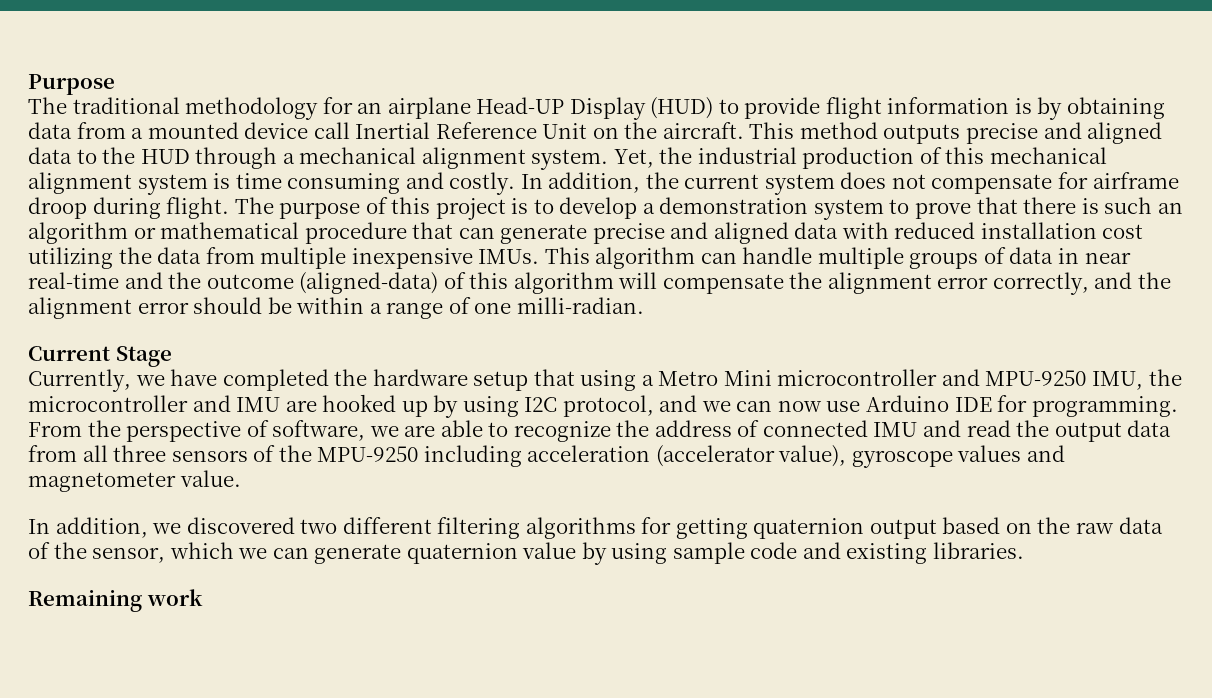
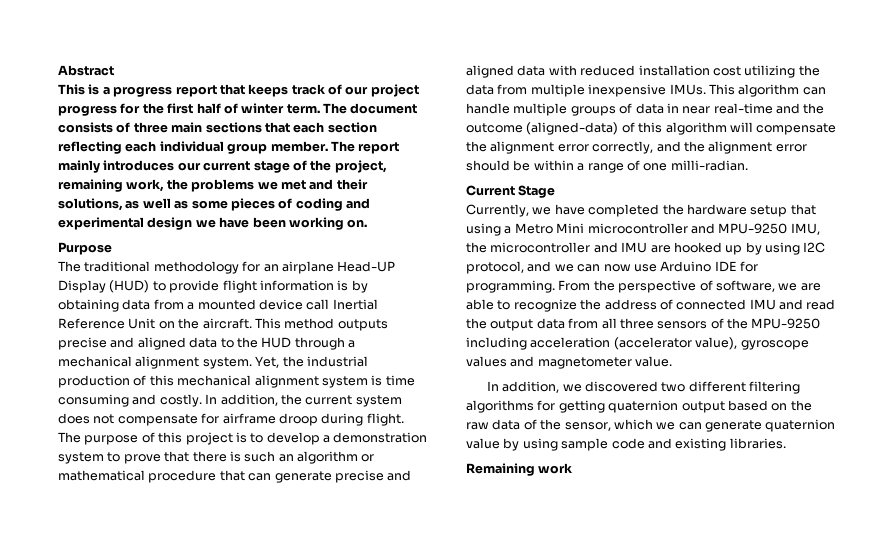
+ Abstract
+ This is a progress report that keeps track of our project progress for the first half of winter term. The document consists of three main sections that each section reflecting each individual group member. The report mainly introduces our current stage of the project, remaining work, the problems we met and their solutions, as well as some pieces of coding and experimental design we have been working on.

